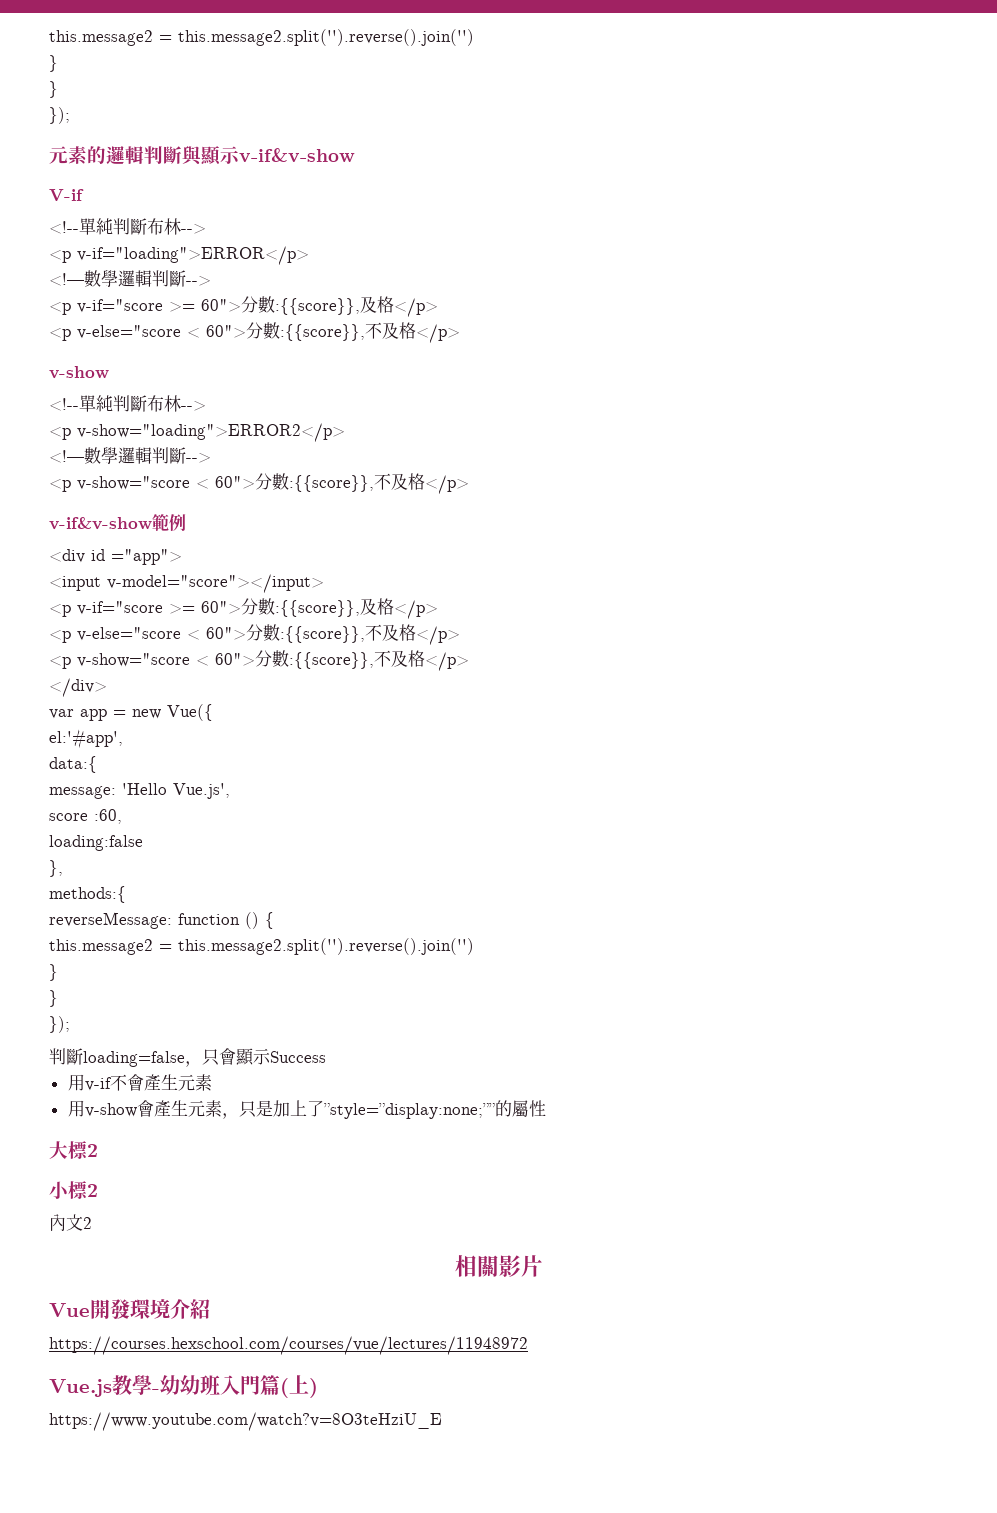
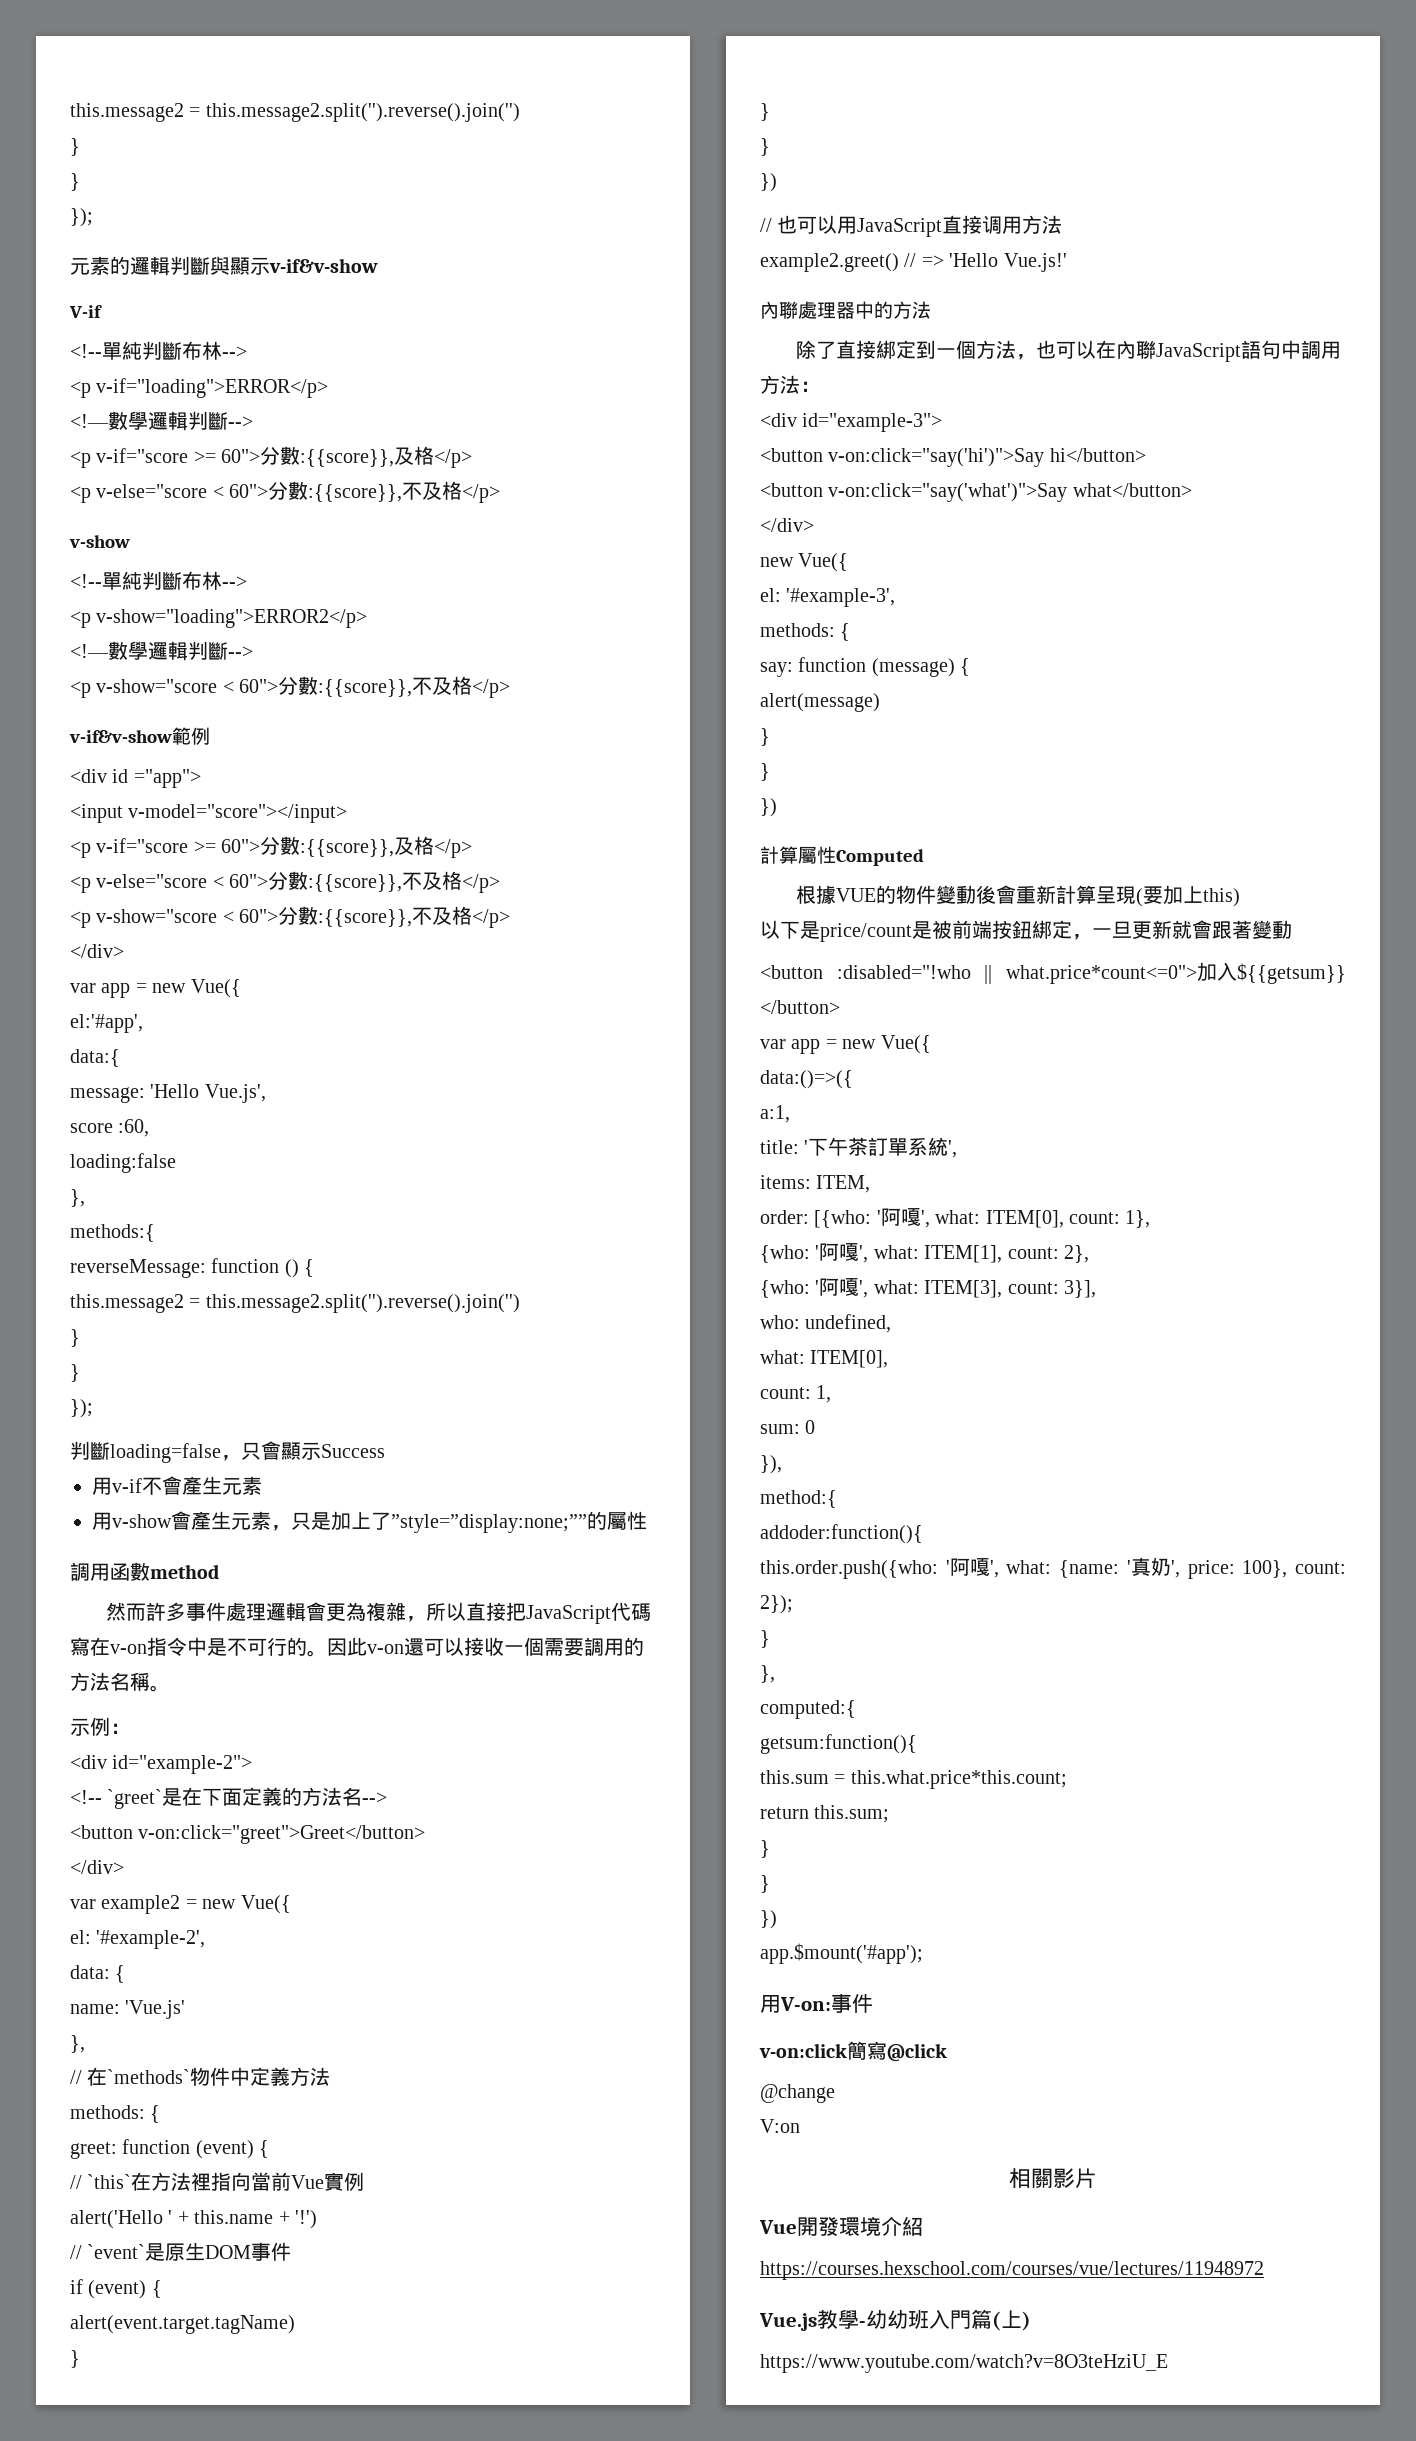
- 大標2
- 小標2
- 內文2
+ 調用函數method
+ 然而許多事件處理邏輯會更為複雜，所以直接把JavaScript代碼寫在v-on指令中是不可行的。因此v-on還可以接收一個需要調用的方法名稱。
+ 示例：
+ <div id="example-2">
+ <!-- `greet`是在下面定義的方法名-->
+ <button v-on:click="greet">Greet</button>
+ </div>
+ var example2 = new Vue({
+ el: '#example-2',
+ data: {
+ name: 'Vue.js'
+ },
+ // 在`methods`物件中定義方法
+ methods: {
+ greet: function (event) {
+ // `this`在方法裡指向當前Vue實例
+ alert('Hello ' + this.name + '!')
+ // `event`是原生DOM事件
+ if (event) {
+ alert(event.target.tagName)
+ }
+ }
+ }
+ })
+ // 也可以用JavaScript直接调用方法
+ example2.greet() // => 'Hello Vue.js!'
+ 內聯處理器中的方法
+ 除了直接綁定到一個方法，也可以在內聯JavaScript語句中調用方法：
+ <div id="example-3">
+ <button v-on:click="say('hi')">Say hi</button>
+ <button v-on:click="say('what')">Say what</button>
+ </div>
+ new Vue({
+ el: '#example-3',
+ methods: {
+ say: function (message) {
+ alert(message)
+ }
+ }
+ })
+ 計算屬性Computed
+ 根據VUE的物件變動後會重新計算呈現(要加上this)
+ 以下是price/count是被前端按鈕綁定，一旦更新就會跟著變動
+ <button :disabled="!who || what.price*count<=0">加入${{getsum}} </button>
+ var app = new Vue({
+ data:()=>({
+ a:1,
+ title: '下午茶訂單系統',
+ items: ITEM,
+ order: [{who: '阿嘎', what: ITEM[0], count: 1},
+ {who: '阿嘎', what: ITEM[1], count: 2},
+ {who: '阿嘎', what: ITEM[3], count: 3}],
+ who: undefined,
+ what: ITEM[0],
+ count: 1,
+ sum: 0
+ }),
+ method:{
+ addoder:function(){
+ this.order.push({who: '阿嘎', what: {name: '真奶', price: 100}, count: 2});
+ }
+ },
+ computed:{
+ getsum:function(){
+ this.sum = this.what.price*this.count;
+ return this.sum;
+ }
+ }
+ })
+ app.$mount('#app');
+ 用V-on:事件
+ v-on:click簡寫@click
+ @change
+ V:on

